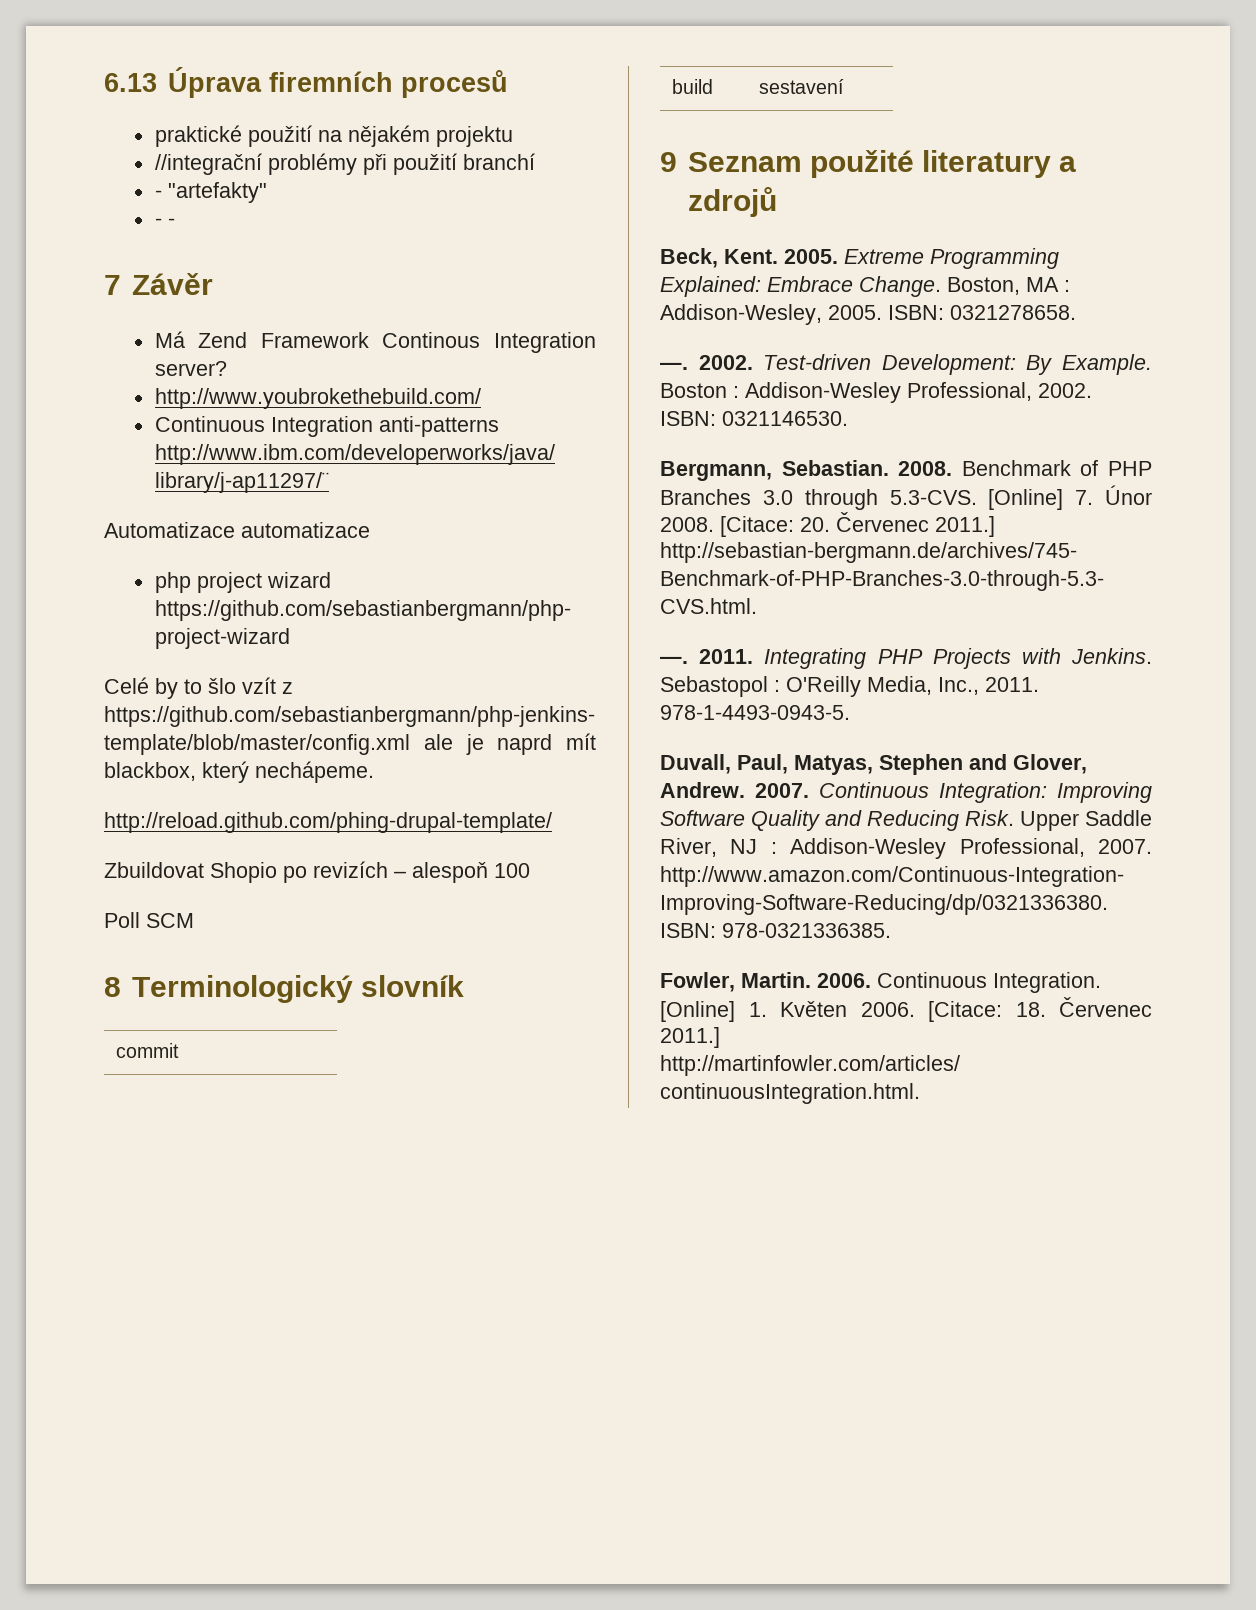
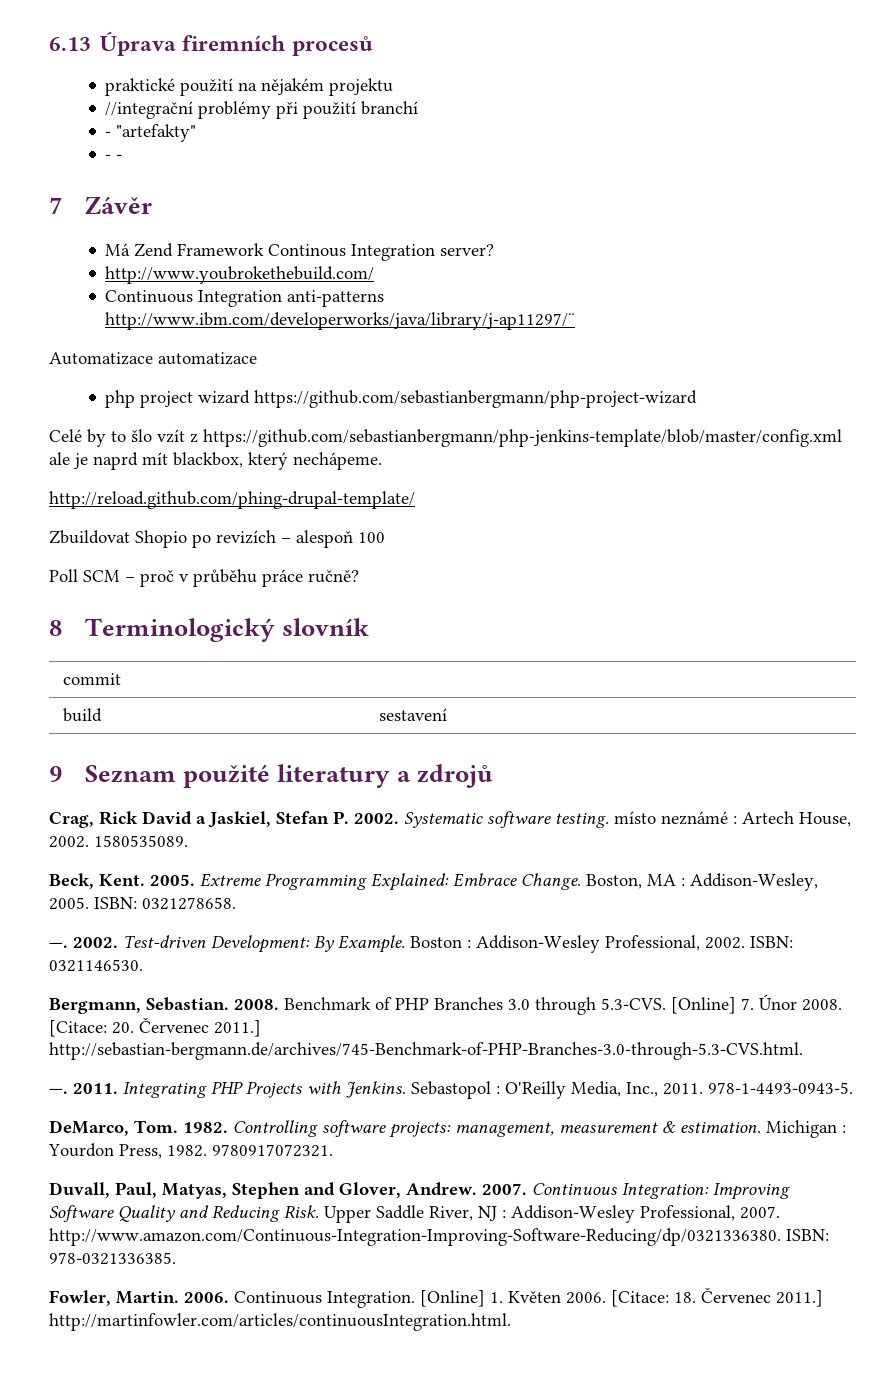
- Poll SCM
+ Poll SCM – proč v průběhu práce ručně?
+ Crag, Rick David a Jaskiel, Stefan P. 2002. Systematic software testing. místo neznámé : Artech House, 2002. 1580535089.
+ DeMarco, Tom. 1982. Controlling software projects: management, measurement & estimation. Michigan : Yourdon Press, 1982. 9780917072321.

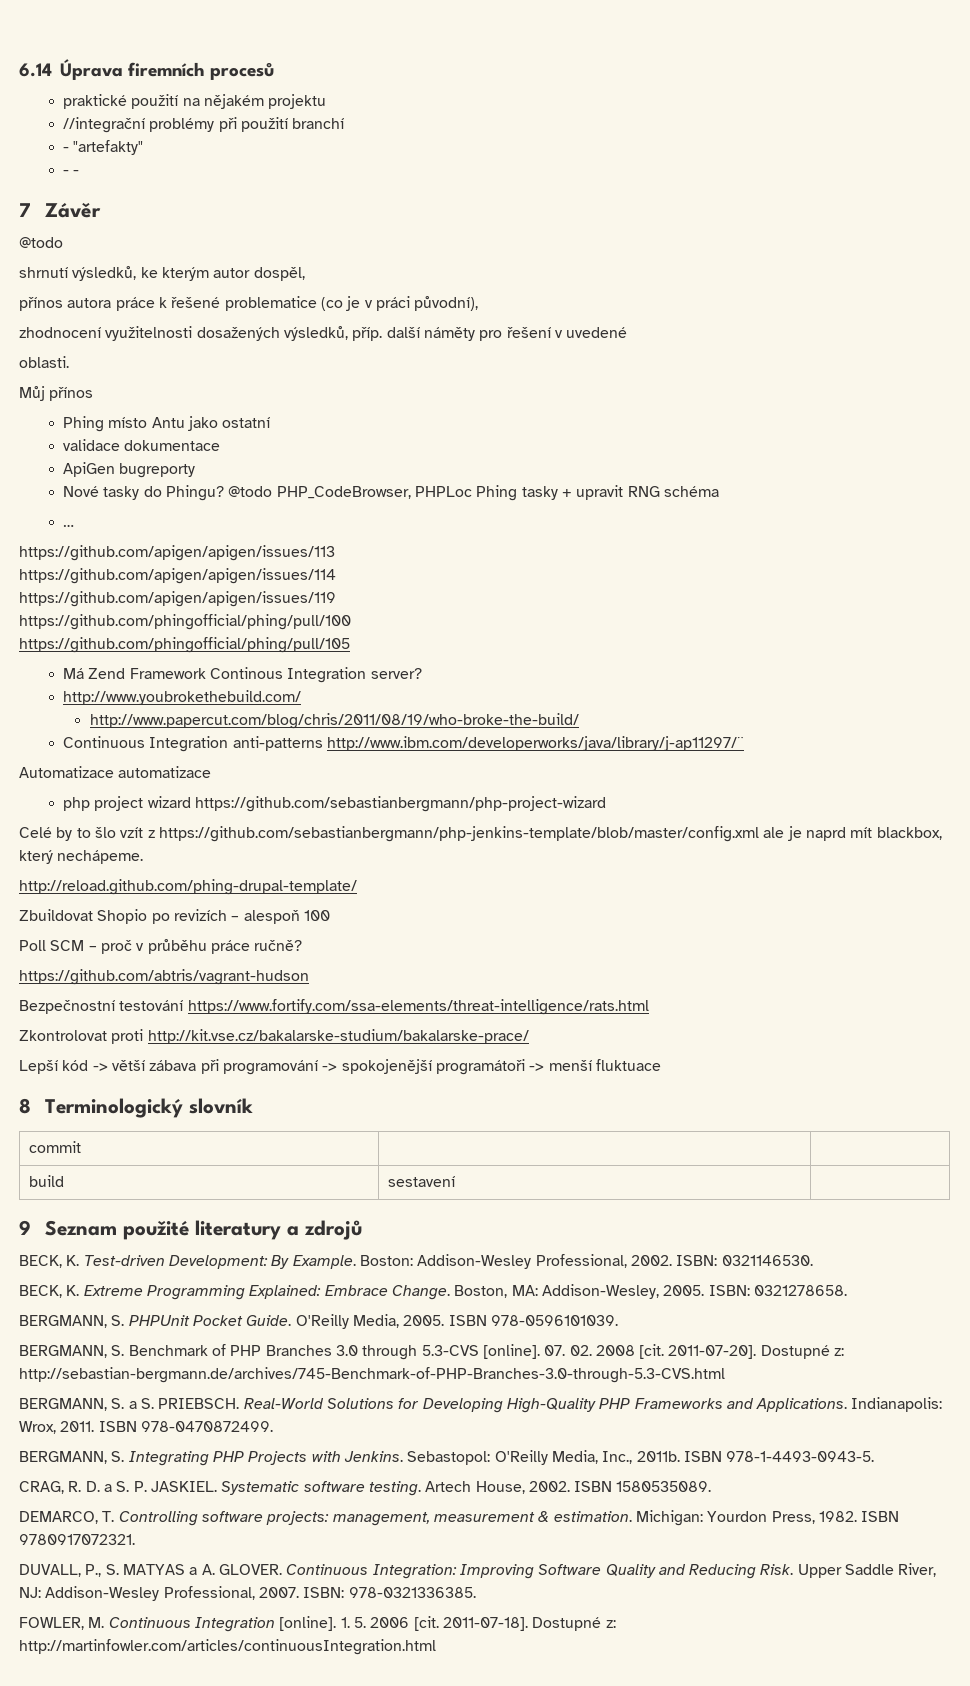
- 6.13 Úprava firemních procesů
+ 6.14 Úprava firemních procesů
  7 Závěr
+ @todo
+ shrnutí výsledků, ke kterým autor dospěl,
+ přínos autora práce k řešené problematice (co je v práci původní),
+ zhodnocení využitelnosti dosažených výsledků, příp. další náměty pro řešení v uvedené
+ oblasti.
+ Můj přínos
+ Phing místo Antu jako ostatní
+ validace dokumentace
+ ApiGen bugreporty
+ Nové tasky do Phingu? @todo PHP_CodeBrowser, PHPLoc Phing tasky + upravit RNG schéma
+ …
+ https://github.com/apigen/apigen/issues/113
+ https://github.com/apigen/apigen/issues/114
+ https://github.com/apigen/apigen/issues/119
+ https://github.com/phingofficial/phing/pull/100
+ https://github.com/phingofficial/phing/pull/105
+ http://www.papercut.com/blog/chris/2011/08/19/who-broke-the-build/
+ https://github.com/abtris/vagrant-hudson
+ Bezpečnostní testování https://www.fortify.com/ssa-elements/threat-intelligence/rats.html
+ Zkontrolovat proti http://kit.vse.cz/bakalarske-studium/bakalarske-prace/
+ Lepší kód -> větší zábava při programování -> spokojenější programátoři -> menší fluktuace
- Crag, Rick David a Jaskiel, Stefan P. 2002. Systematic software testing. místo neznámé : Artech House, 2002. 1580535089.
- Beck, Kent. 2005. Extreme Programming Explained: Embrace Change.
+ BECK, K. Test-driven Development: By Example. Boston: Addison-Wesley Professional, 2002. ISBN: 0321146530.
+ BECK, K. Extreme Programming Explained: Embrace Change.
- Boston, MA : Addison-Wesley, 2005.
+ Boston, MA: Addison-Wesley, 2005.
- —. 2002. Test-driven Development: By Example. Boston : Addison-Wesley Professional, 2002. ISBN: 0321146530.
- Bergmann, Sebastian. 2008. Benchmark of PHP Branches 3.0 through 5.3-CVS. [Online] 7. Únor 2008. [Citace: 20. Červenec 2011.] http://sebastian-bergmann.de/archives/745-Benchmark-of-PHP-Branches-3.0-through-5.3-CVS.html.
- —. 2011. Integrating PHP Projects with Jenkins.
+ BERGMANN, S. PHPUnit Pocket Guide. O'Reilly Media, 2005. ISBN 978-0596101039.
+ BERGMANN, S. Benchmark of PHP Branches 3.0 through 5.3-CVS [online]. 07. 02. 2008 [cit. 2011-07-20]. Dostupné z: http://sebastian-bergmann.de/archives/745-Benchmark-of-PHP-Branches-3.0-through-5.3-CVS.html
+ BERGMANN, S. a S. PRIEBSCH. Real-World Solutions for Developing High-Quality PHP Frameworks and Applications. Indianapolis: Wrox, 2011. ISBN 978-0470872499.
+ BERGMANN, S. Integrating PHP Projects with Jenkins.
- Sebastopol : O'Reilly Media, Inc., 2011. 978-1-4493-0943-5.
+ Sebastopol: O'Reilly Media, Inc., 2011b. ISBN 978-1-4493-0943-5.
- DeMarco, Tom. 1982. Controlling software projects: management, measurement & estimation.
+ CRAG, R. D. a S. P. JASKIEL. Systematic software testing. Artech House, 2002. ISBN 1580535089.
+ DEMARCO, T. Controlling software projects: management, measurement & estimation.
- Michigan : Yourdon Press, 1982.
+ Michigan: Yourdon Press, 1982.
- 9780917072321.
+ ISBN 9780917072321.
- Duvall, Paul, Matyas, Stephen and Glover, Andrew. 2007.
+ DUVALL, P., S. MATYAS a A. GLOVER.
- Upper Saddle River, NJ : Addison-Wesley Professional, 2007. http://www.amazon.com/Continuous-Integration-Improving-Software-Reducing/dp/0321336380. ISBN: 978-0321336385.
+ Upper Saddle River, NJ: Addison-Wesley Professional, 2007. ISBN: 978-0321336385.
- Fowler, Martin. 2006. Continuous Integration. [Online] 1. Květen 2006. [Citace: 18. Červenec 2011.] http://martinfowler.com/articles/continuousIntegration.html.
+ FOWLER, M. Continuous Integration [online]. 1. 5. 2006 [cit. 2011-07-18]. Dostupné z: http://martinfowler.com/articles/continuousIntegration.html

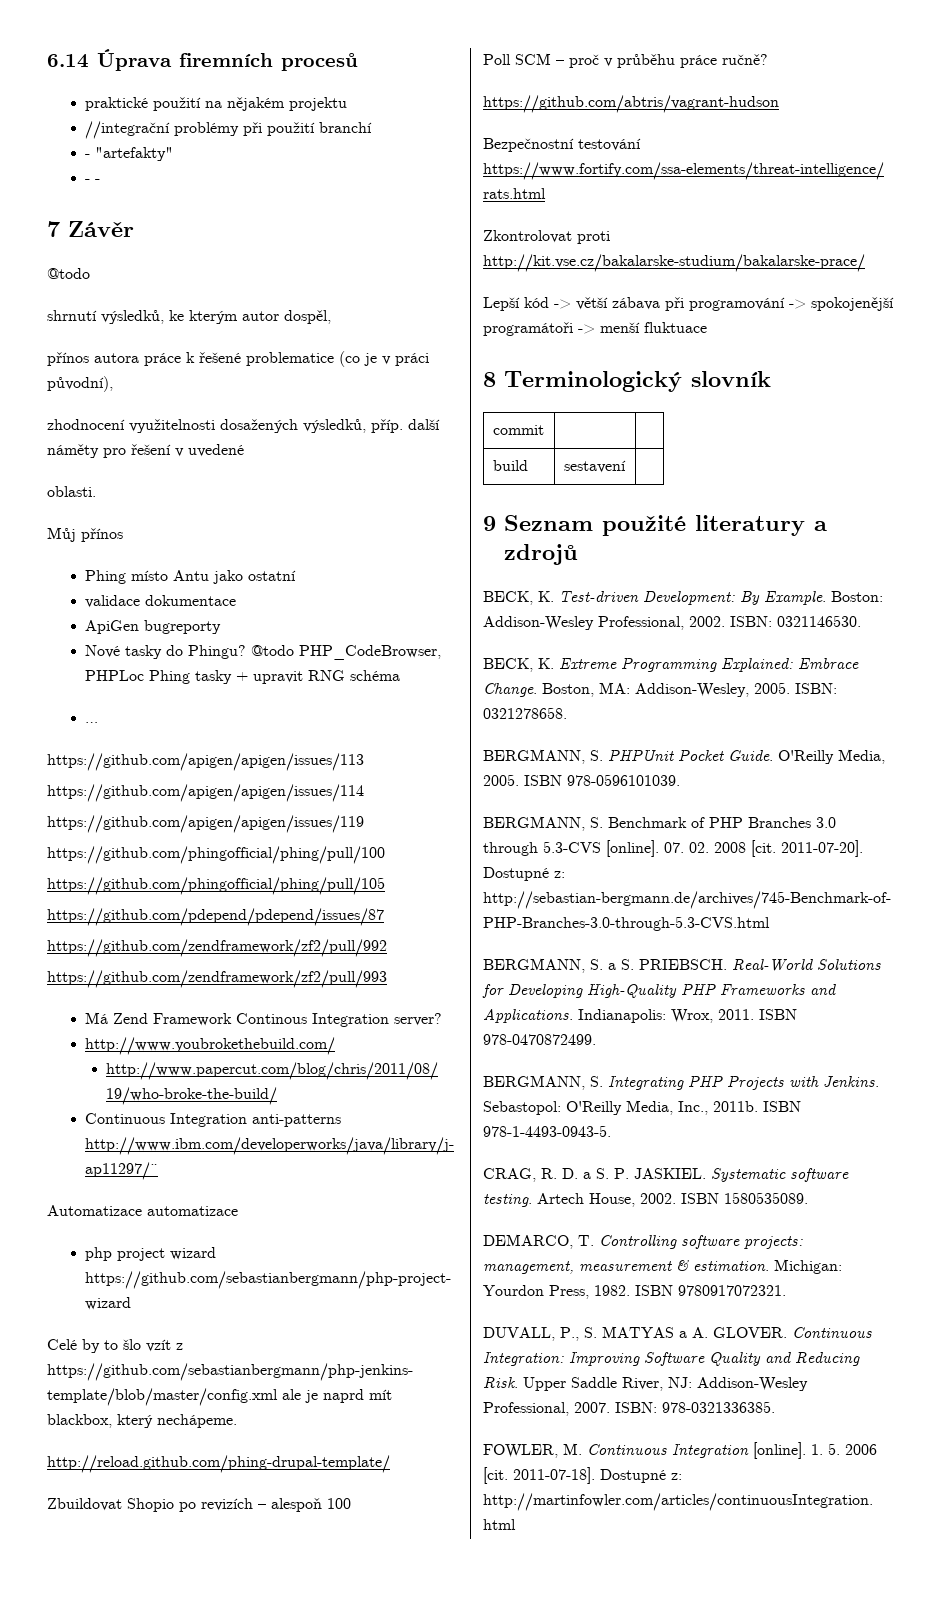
+ https://github.com/pdepend/pdepend/issues/87
+ https://github.com/zendframework/zf2/pull/992
+ https://github.com/zendframework/zf2/pull/993

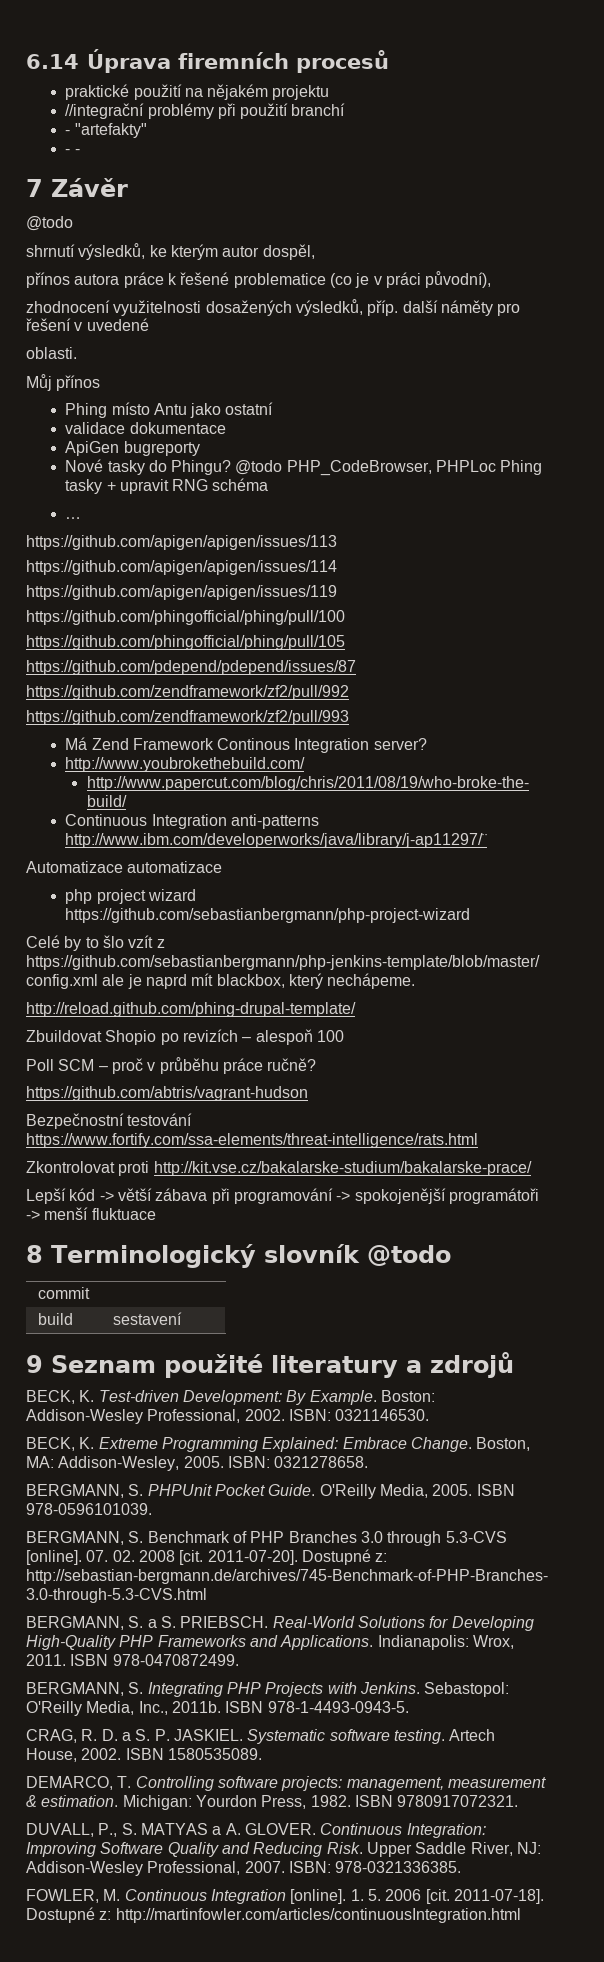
- 8 Terminologický slovník
+ 8 Terminologický slovník @todo

